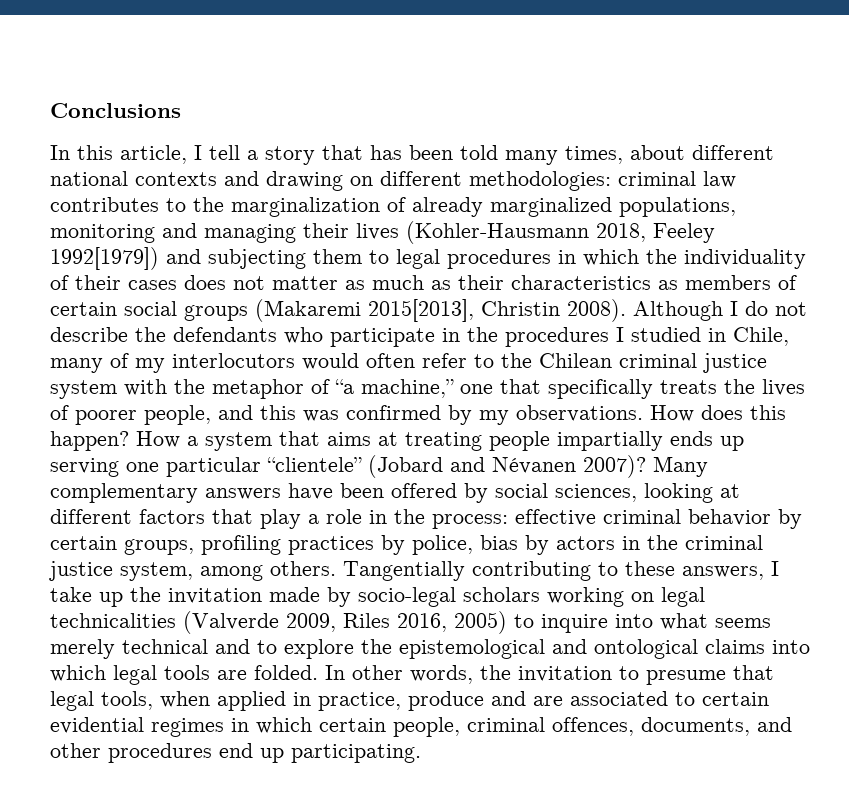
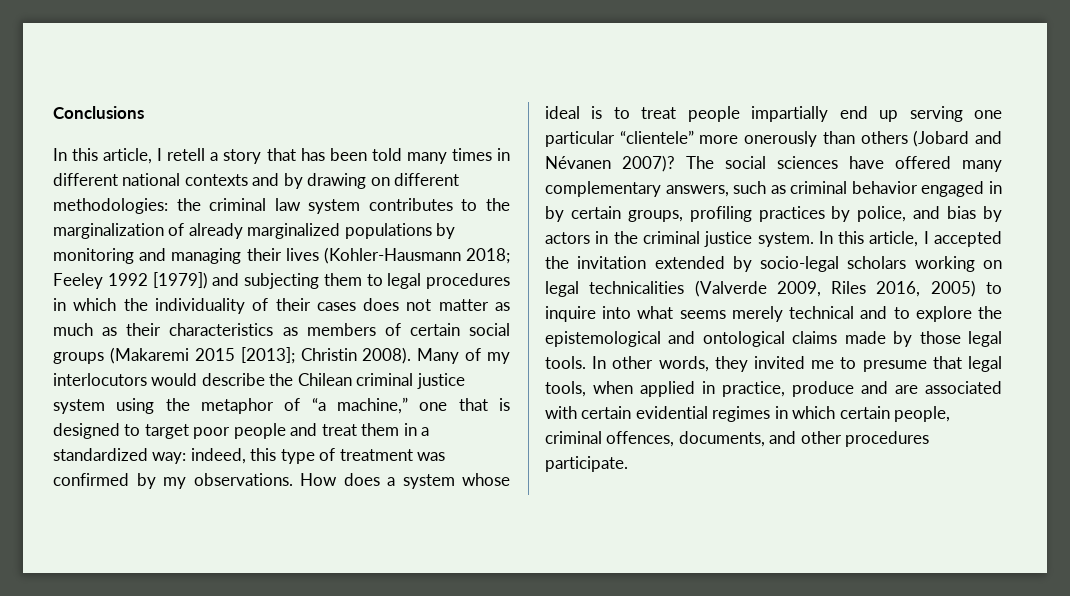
- In this article, I tell a story that has been told many times, about different national contexts and drawing on different methodologies:
+ In this article, I retell a story that has been told many times in different national contexts and by drawing on different methodologies:
- criminal law contributes to the marginalization of already marginalized populations, monitoring and managing their lives (Kohler-Hausmann 2018, Feeley 1992[1979]) and subjecting them to legal procedures in which the individuality of their cases does not matter as much as their characteristics as members of certain social groups (Makaremi 2015[2013], Christin 2008). Although I do not describe the defendants who participate in the procedures I studied in Chile, many of my interlocutors would often refer to the Chilean criminal justice system with the metaphor of “a machine,” one that specifically treats the lives of poorer people, and this was confirmed by my observations.
+ the criminal law system contributes to the marginalization of already marginalized populations by monitoring and managing their lives (Kohler-Hausmann 2018; Feeley 1992 [1979]) and subjecting them to legal procedures in which the individuality of their cases does not matter as much as their characteristics as members of certain social groups (Makaremi 2015 [2013]; Christin 2008). Many of my interlocutors would describe the Chilean criminal justice system using the metaphor of “a machine,” one that is designed to target poor people and treat them in a standardized way: indeed, this type of treatment was confirmed by my observations.
- How does this happen? How a system that aims at treating people impartially ends up serving one particular “clientele” (Jobard and Névanen 2007)? Many complementary answers have been offered by social sciences, looking at different factors that play a role in the process: effective criminal behavior by certain groups, profiling practices by police, bias by actors in the criminal justice system, among others. Tangentially contributing to these answers, I take up the invitation made by socio-legal scholars working on legal technicalities (Valverde 2009, Riles 2016, 2005) to inquire into what seems merely technical and to explore the epistemological and ontological claims into which legal tools are folded. In other words, the invitation to presume that legal tools, when applied in practice, produce and are associated to certain evidential regimes in which certain people, criminal offences, documents, and other procedures end up participating.
+ How does a system whose ideal is to treat people impartially end up serving one particular “clientele” more onerously than others (Jobard and Névanen 2007)? The social sciences have offered many complementary answers, such as criminal behavior engaged in by certain groups, profiling practices by police, and bias by actors in the criminal justice system. In this article, I accepted the invitation extended by socio-legal scholars working on legal technicalities (Valverde 2009, Riles 2016, 2005) to inquire into what seems merely technical and to explore the epistemological and ontological claims made by those legal tools. In other words, they invited me to presume that legal tools, when applied in practice, produce and are associated with certain evidential regimes in which certain people, criminal offences, documents, and other procedures participate.

